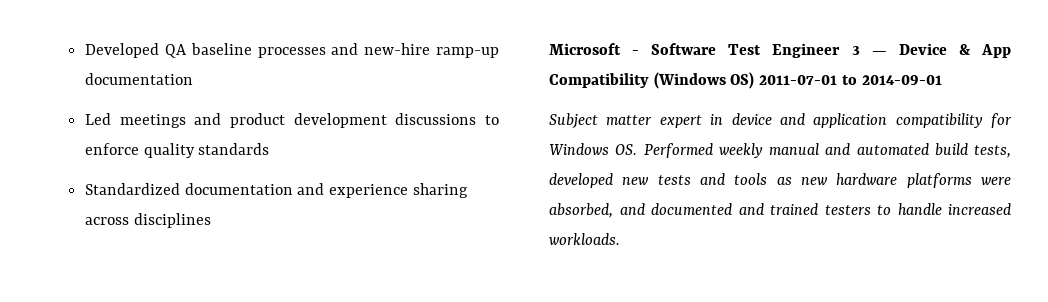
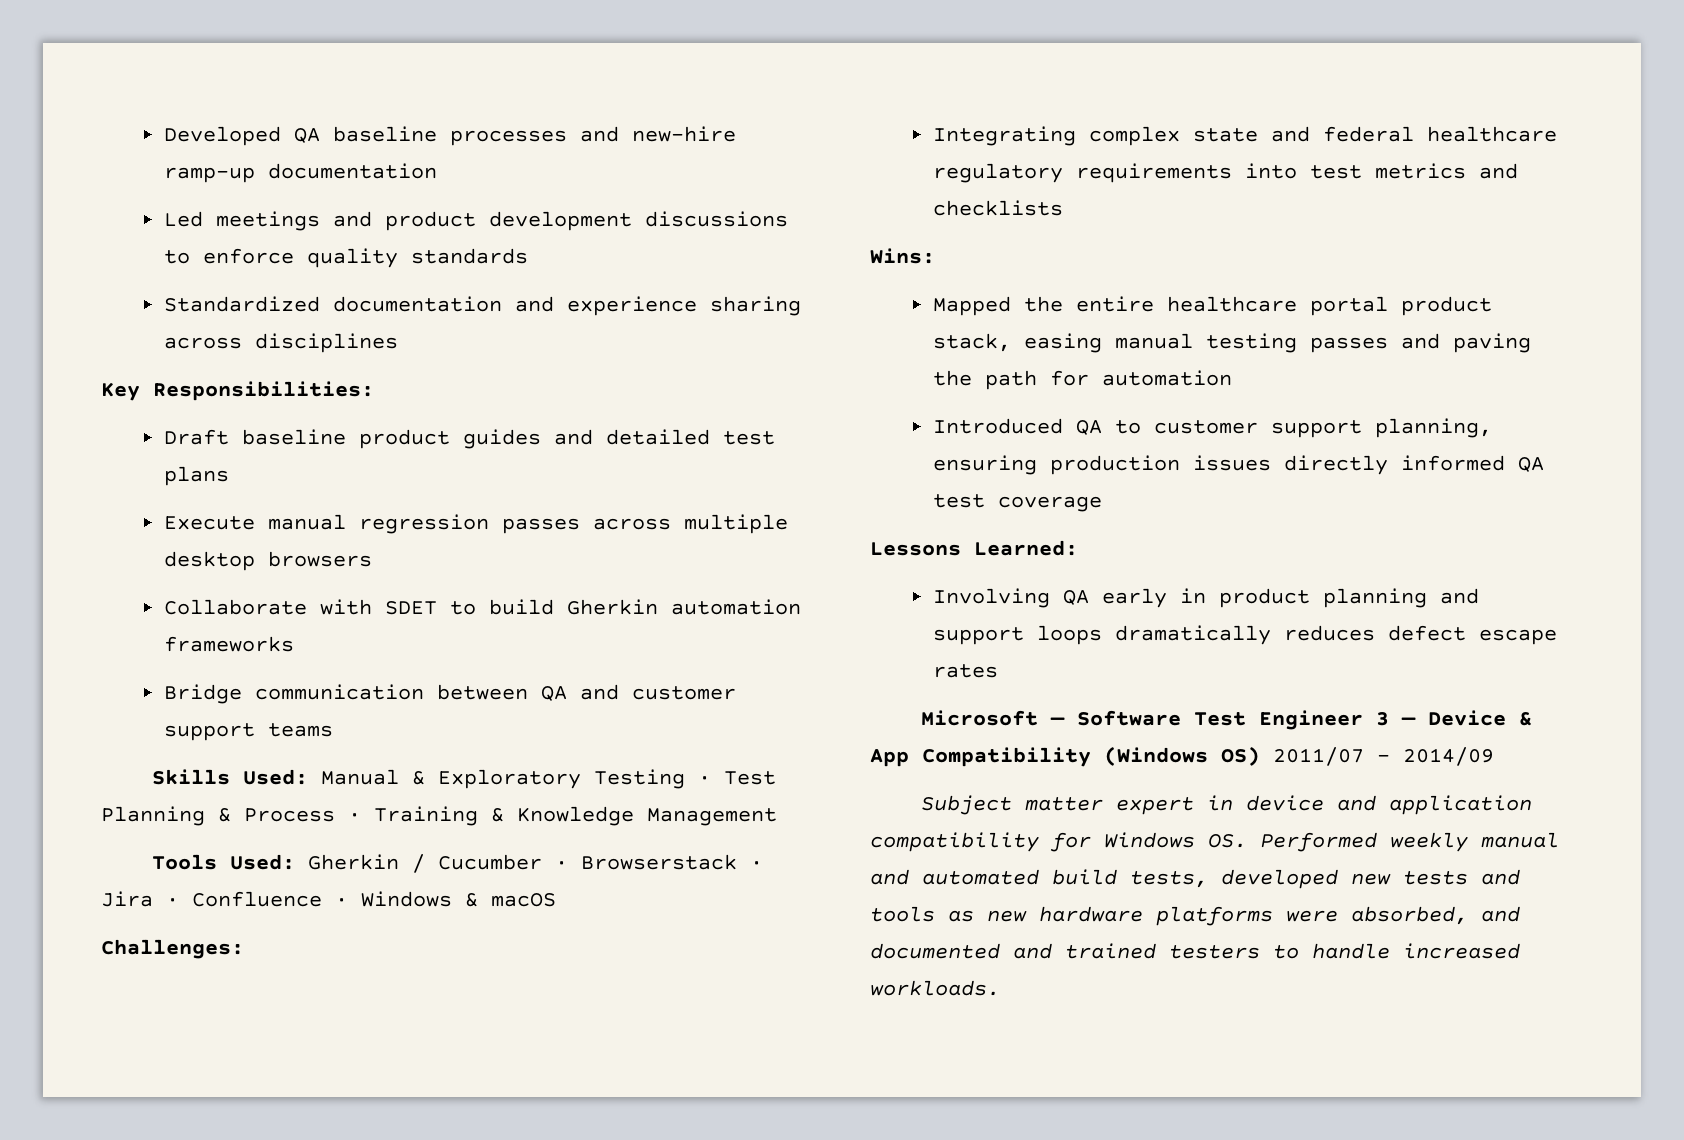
+ Key Responsibilities:
+ Draft baseline product guides and detailed test plans
+ Execute manual regression passes across multiple desktop browsers
+ Collaborate with SDET to build Gherkin automation frameworks
+ Bridge communication between QA and customer support teams
+ Skills Used: Manual & Exploratory Testing · Test Planning & Process · Training & Knowledge Management
+ Tools Used: Gherkin / Cucumber · Browserstack · Jira · Confluence · Windows & macOS
+ Challenges:
+ Integrating complex state and federal healthcare regulatory requirements into test metrics and checklists
+ Wins:
+ Mapped the entire healthcare portal product stack, easing manual testing passes and paving the path for automation
+ Introduced QA to customer support planning, ensuring production issues directly informed QA test coverage
+ Lessons Learned:
+ Involving QA early in product planning and support loops dramatically reduces defect escape rates
- Microsoft - Software Test Engineer 3 — Device & App Compatibility (Windows OS) 2011-07-01 to 2014-09-01
+ Microsoft — Software Test Engineer 3 — Device & App Compatibility (Windows OS) 2011/07 – 2014/09

